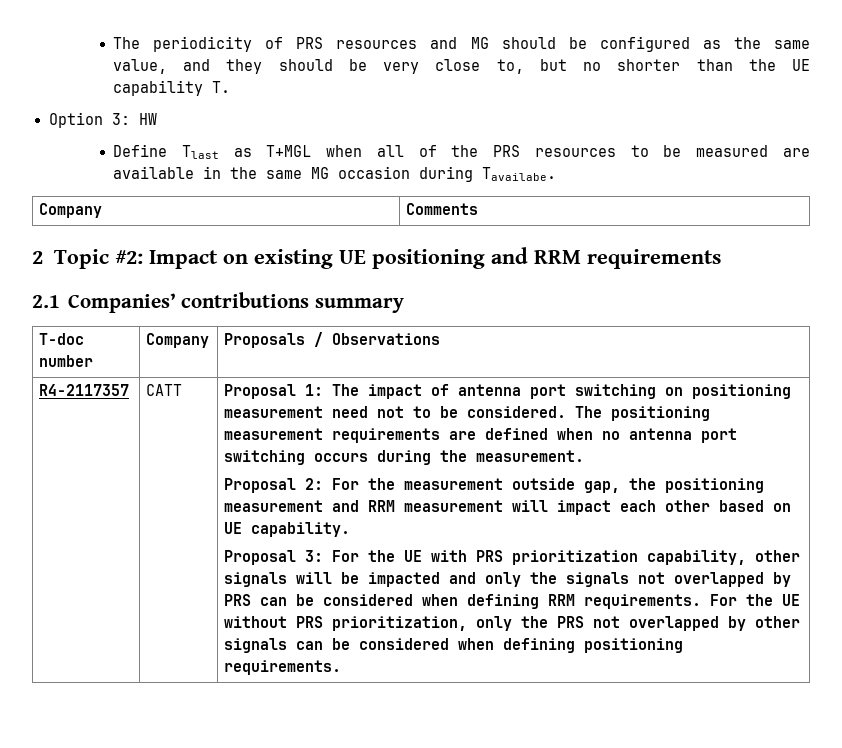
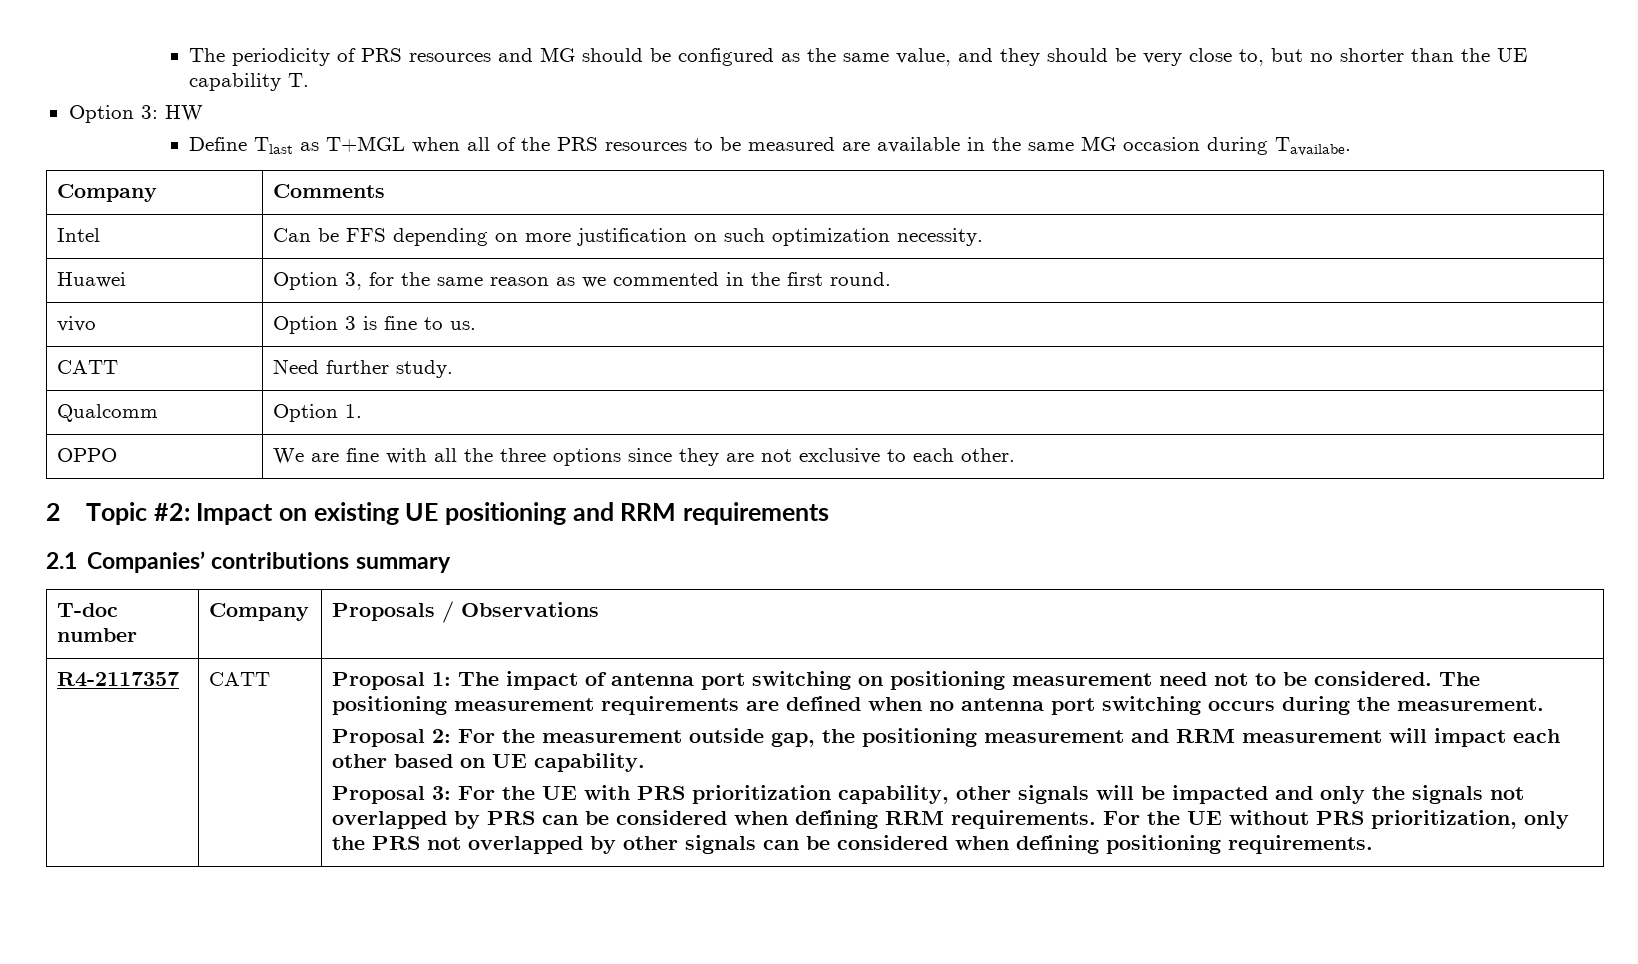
+ Intel | Can be FFS depending on more justification on such optimization necessity.
+ Huawei | Option 3, for the same reason as we commented in the first round.
+ vivo | Option 3 is fine to us.
+ CATT | Need further study.
+ Qualcomm | Option 1.
+ OPPO | We are fine with all the three options since they are not exclusive to each other.

